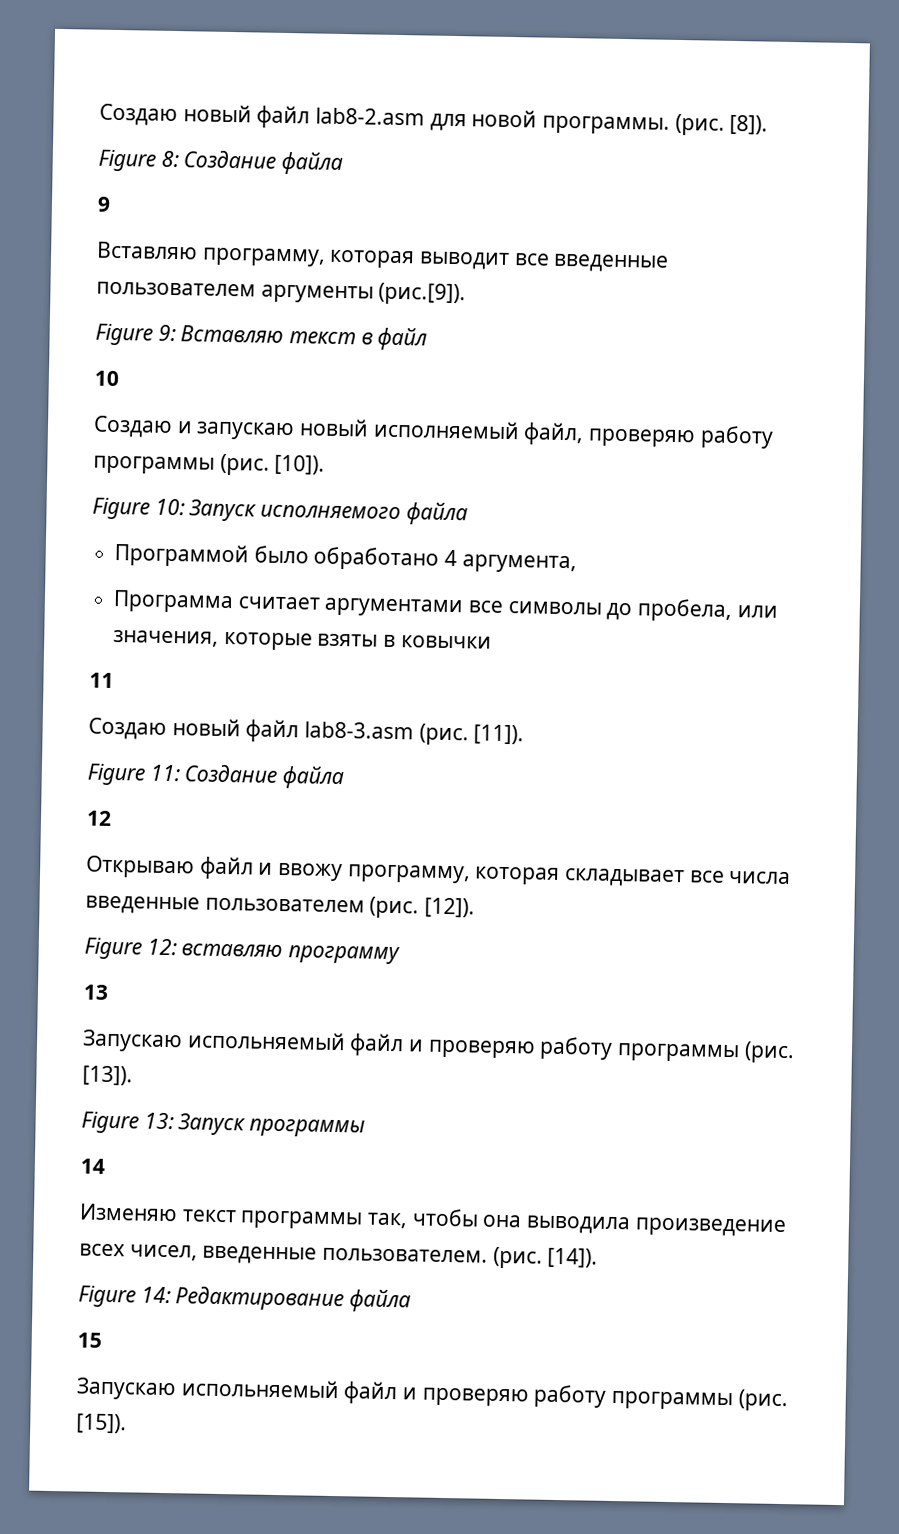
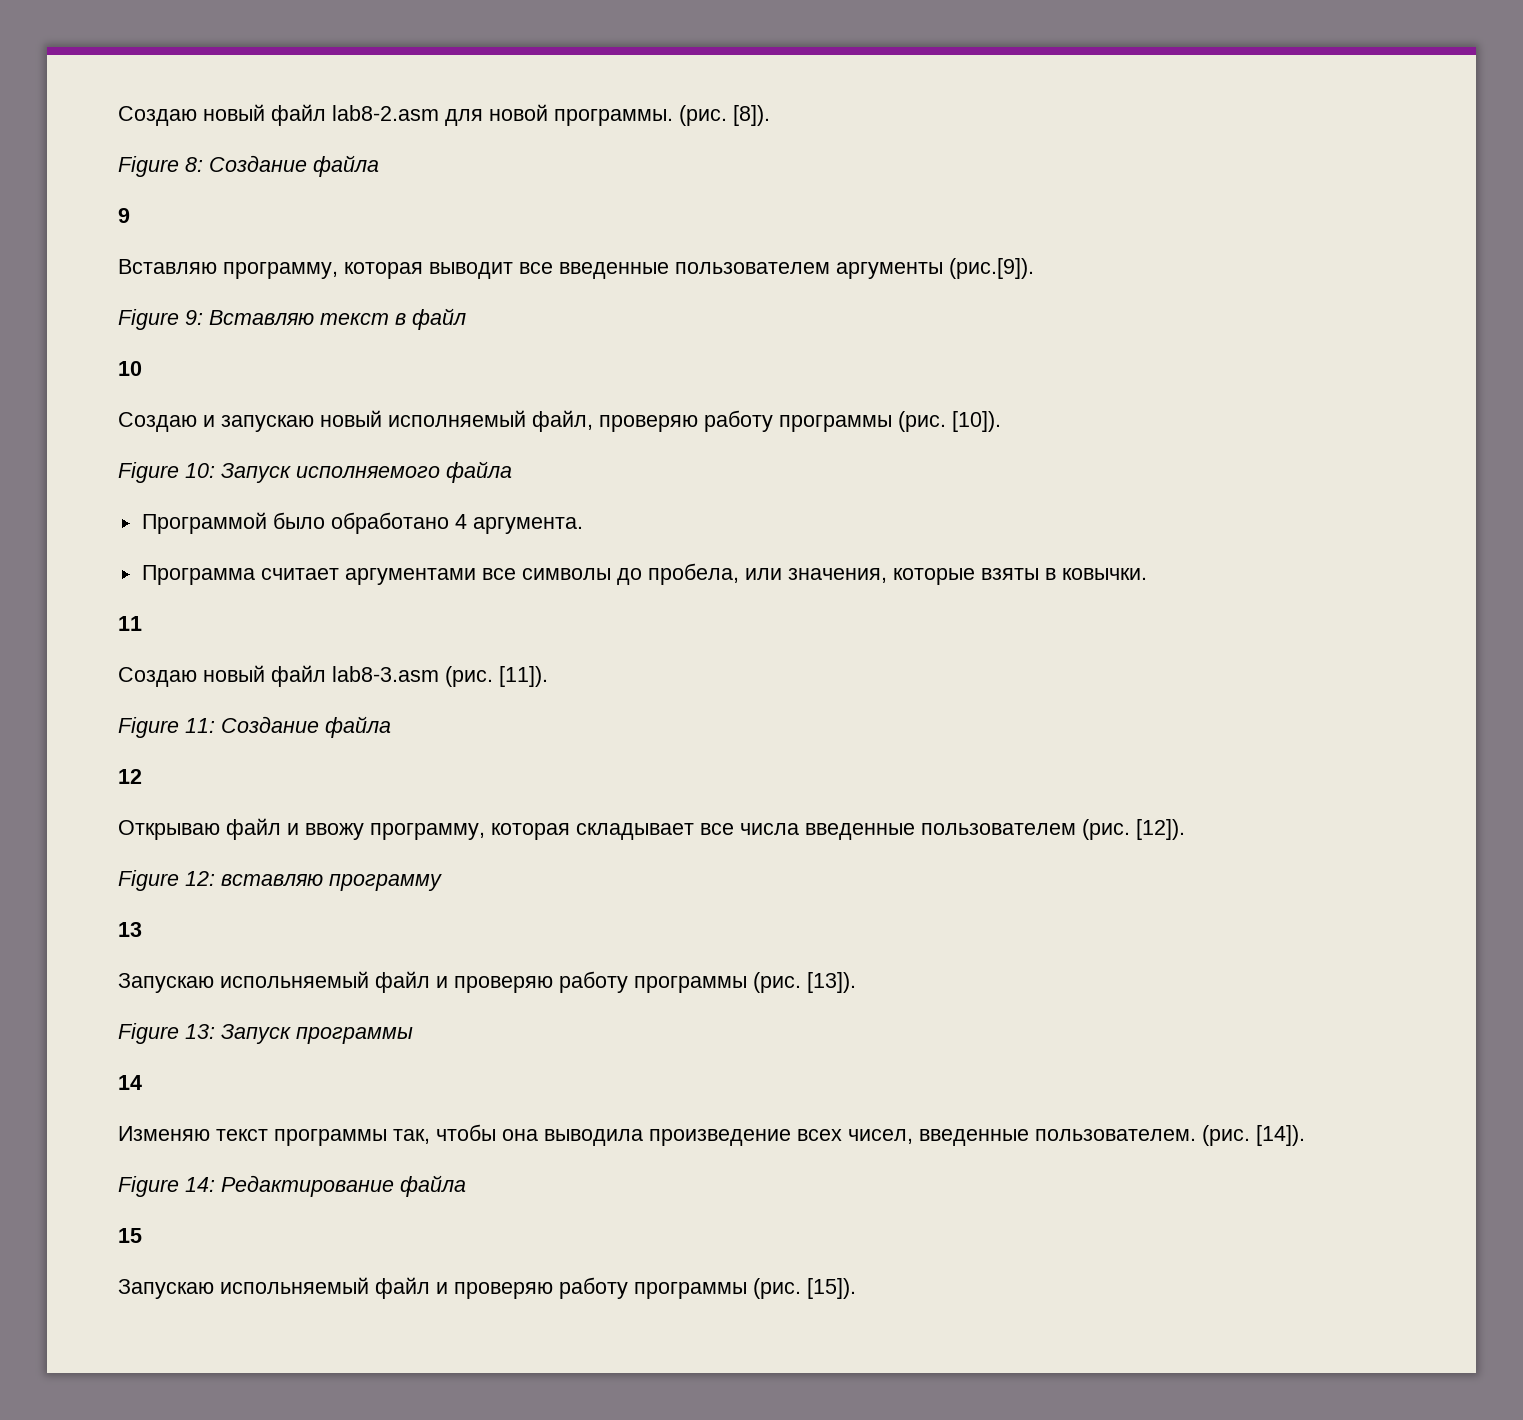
- Программой было обработано 4 аргумента,
+ Программой было обработано 4 аргумента.
- Программа считает аргументами все символы до пробела, или значения, которые взяты в ковычки
+ Программа считает аргументами все символы до пробела, или значения, которые взяты в ковычки.

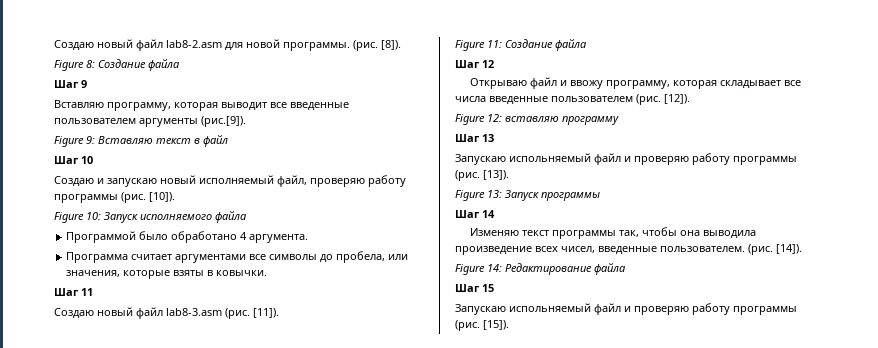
- 9
+ Шаг 9
- 10
+ Шаг 10
- 11
+ Шаг 11
- 12
+ Шаг 12
- 13
+ Шаг 13
- 14
+ Шаг 14
- 15
+ Шаг 15

